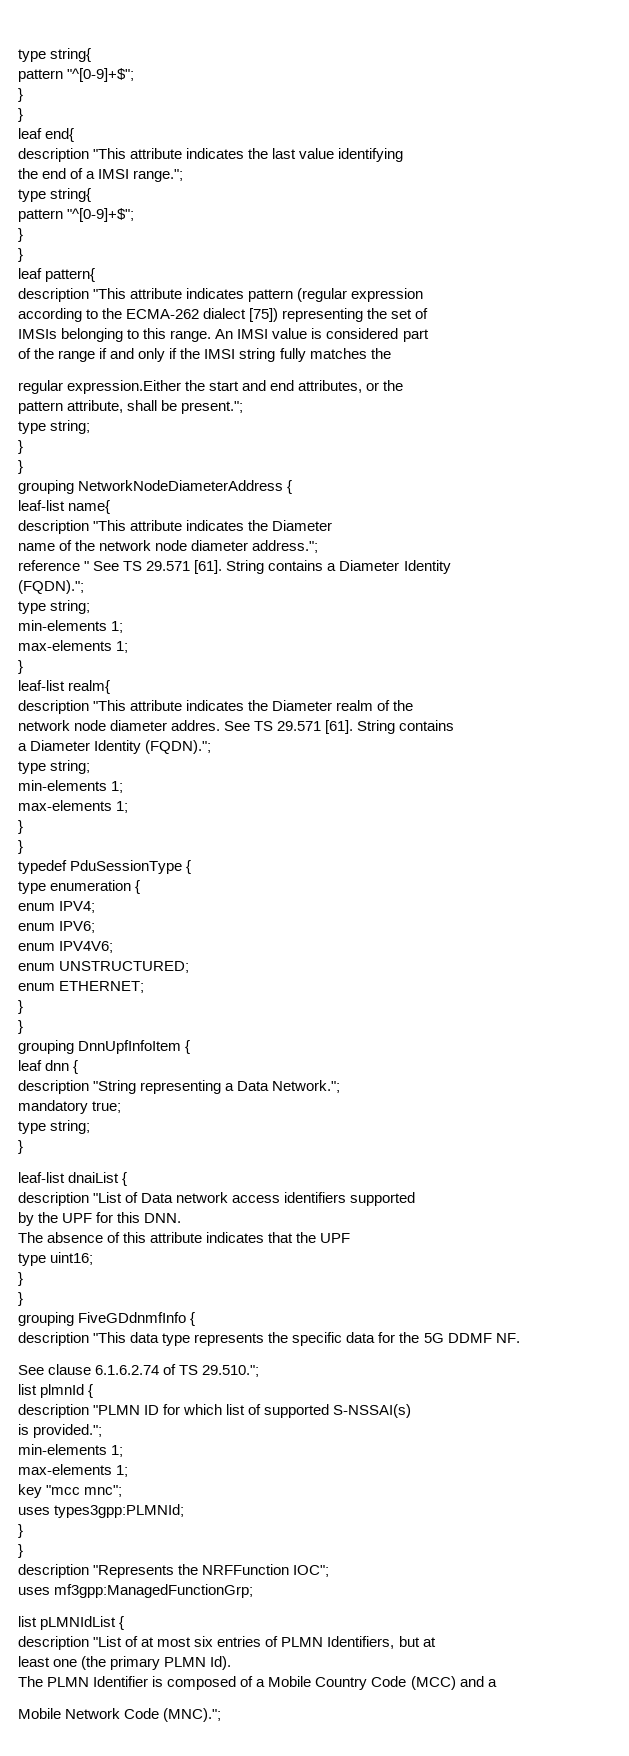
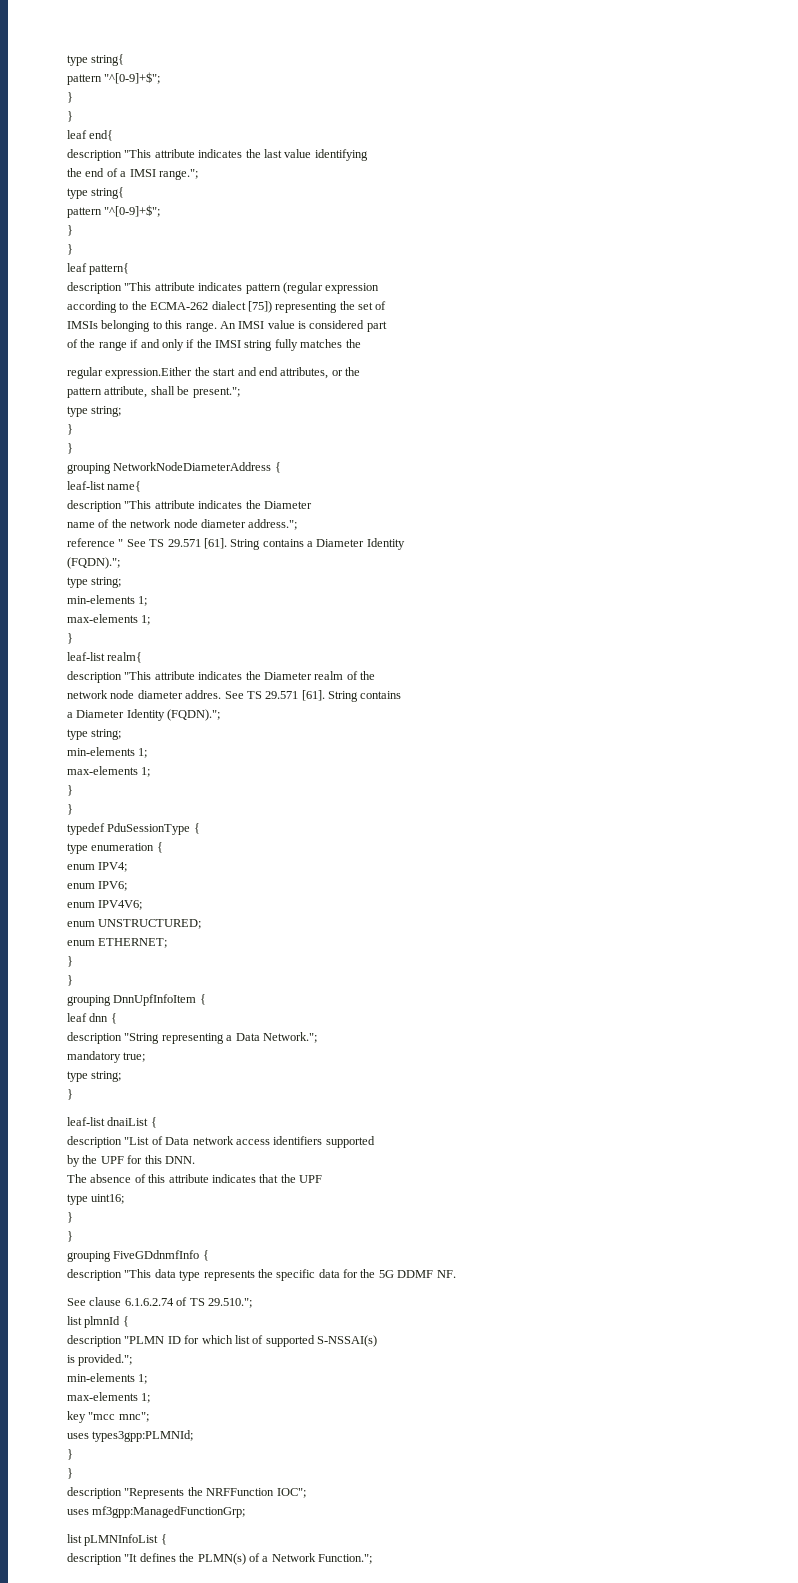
- list pLMNIdList {
- description "List of at most six entries of PLMN Identifiers, but at
- least one (the primary PLMN Id).
- The PLMN Identifier is composed of a Mobile Country Code (MCC) and a
- Mobile Network Code (MNC).";
+ list pLMNInfoList {
+ description "It defines the PLMN(s) of a Network Function.";

